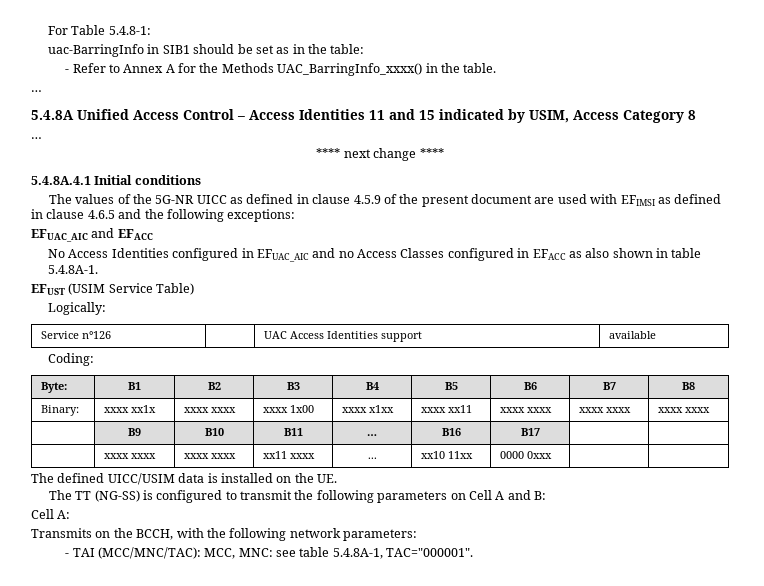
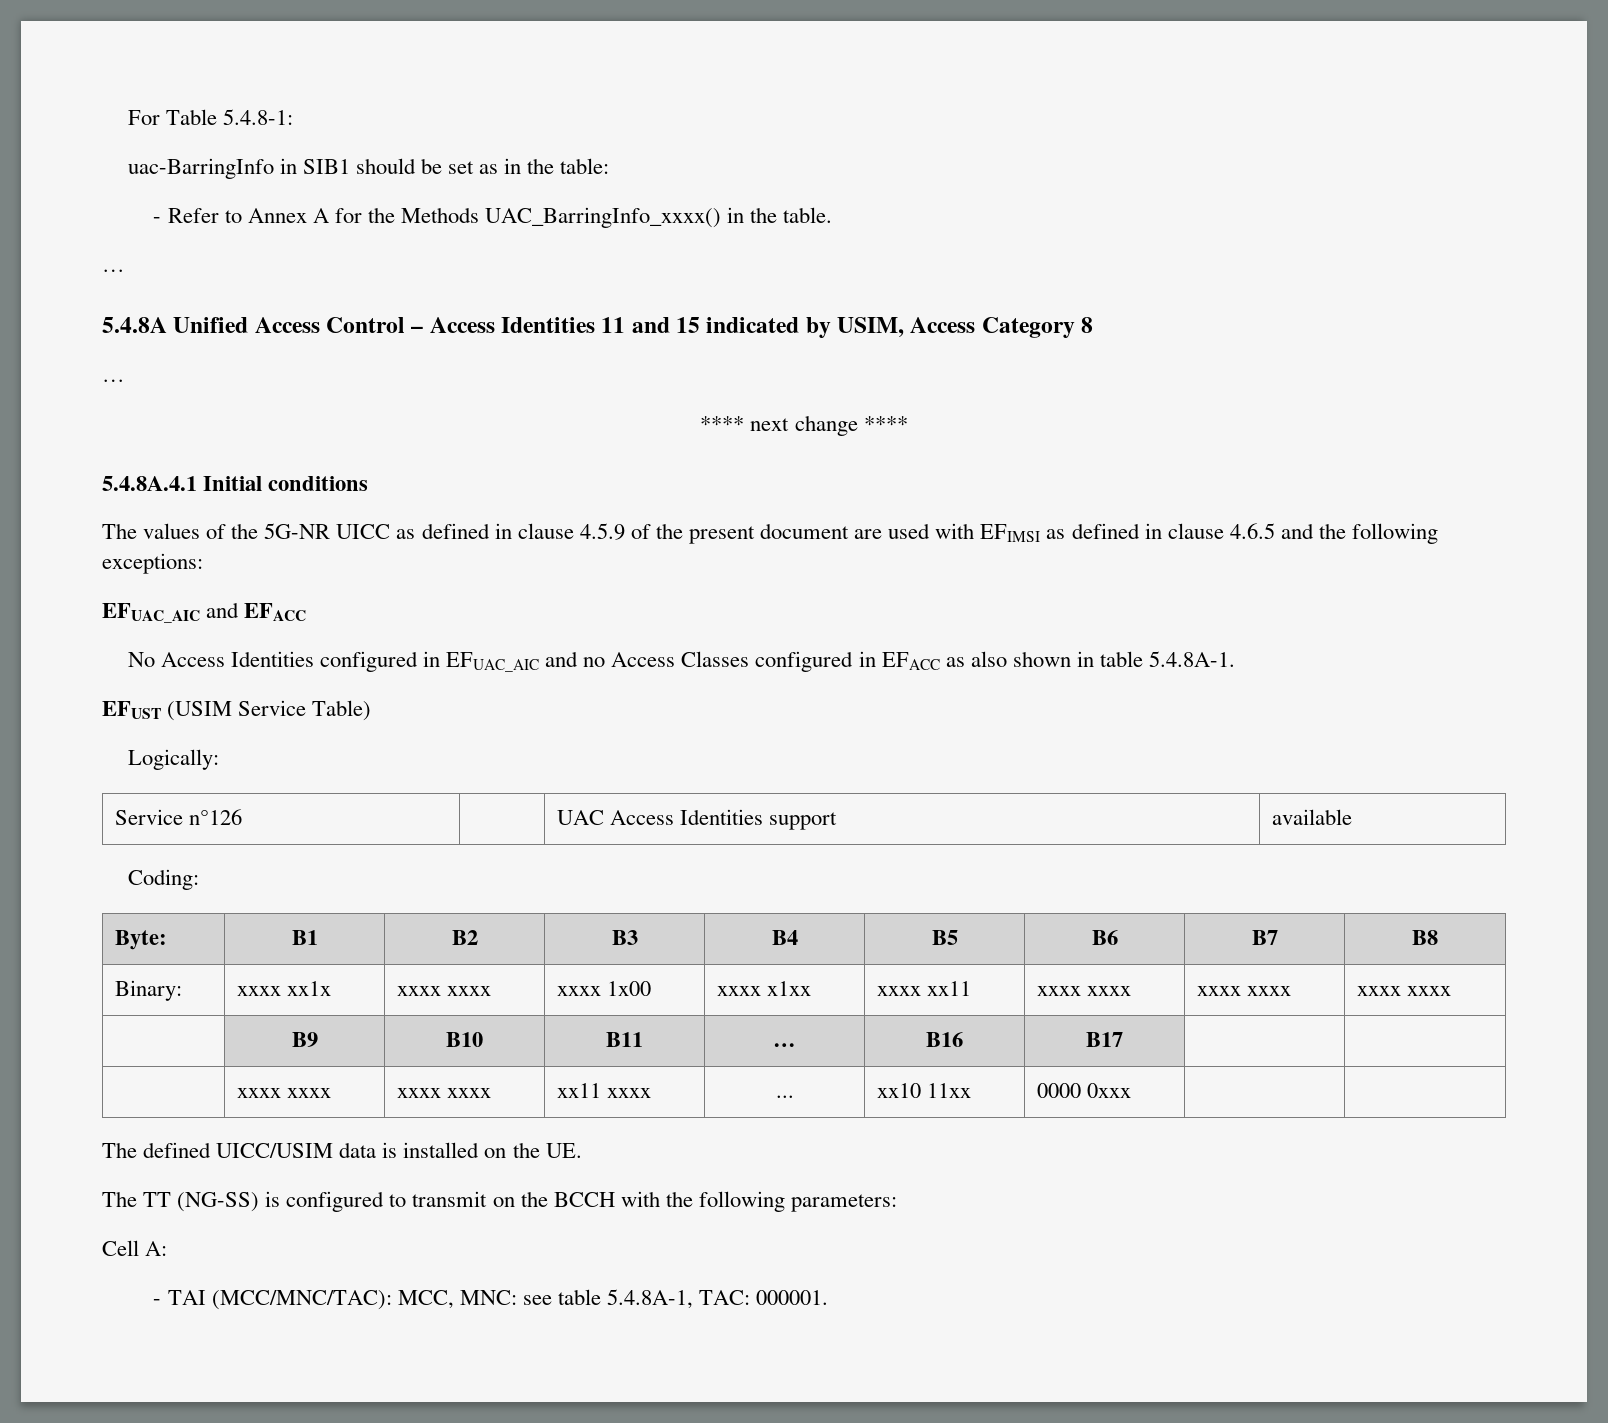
- The TT (NG-SS) is configured to transmit the following parameters on Cell A and B:
+ The TT (NG-SS) is configured to transmit on the BCCH with the following parameters:
  Cell A:
- Transmits on the BCCH, with the following network parameters:
- - TAI (MCC/MNC/TAC): MCC, MNC: see table 5.4.8A-1, TAC="000001".
+ - TAI (MCC/MNC/TAC): MCC, MNC: see table 5.4.8A-1, TAC: 000001.

